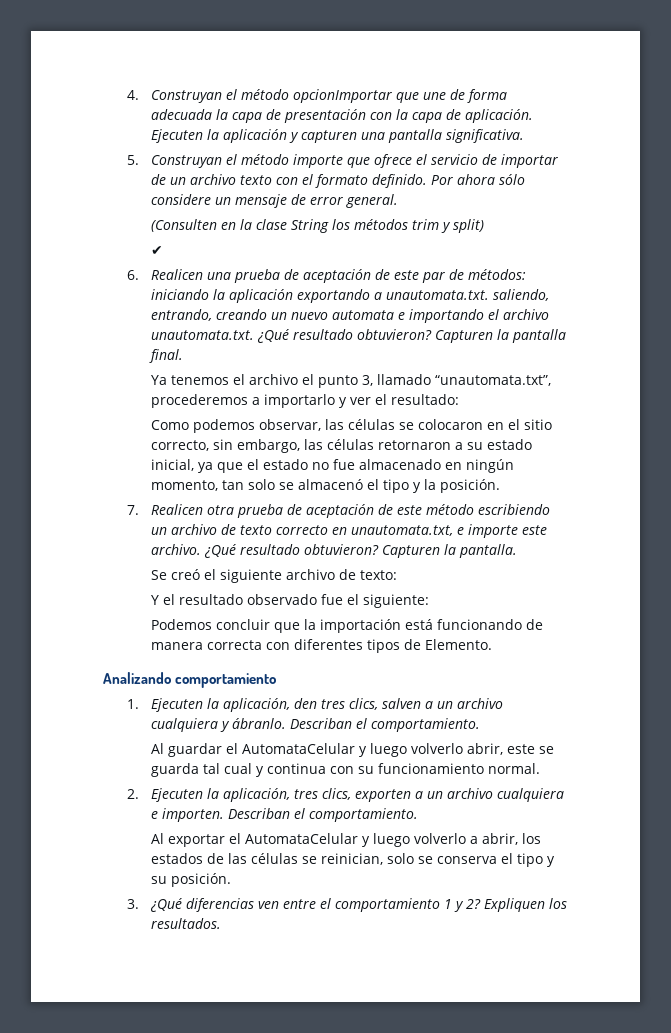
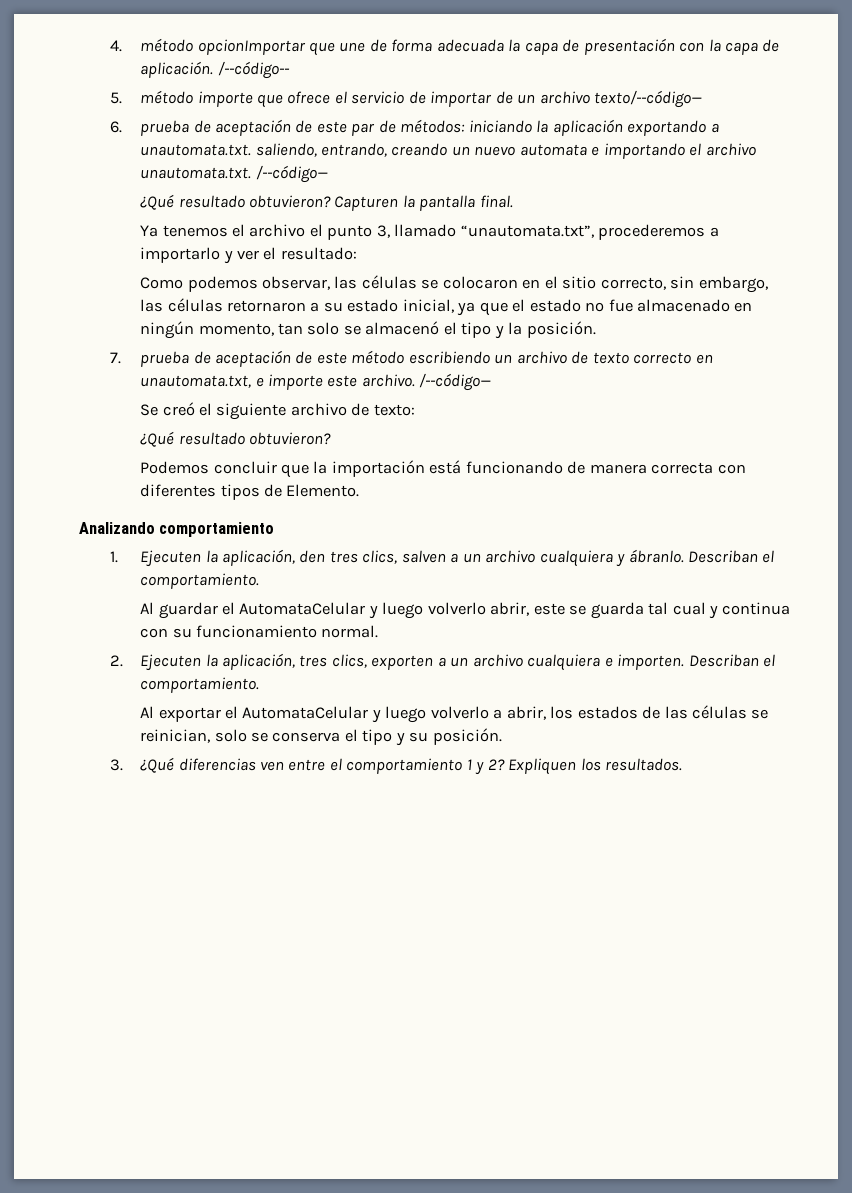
- 4. Construyan el método opcionImportar que une de forma adecuada la capa de presentación con la capa de aplicación.
+ 4. método opcionImportar que une de forma adecuada la capa de presentación con la capa de aplicación.
- Ejecuten la aplicación y capturen una pantalla significativa.
+ /--código--
- 5. Construyan el método importe que ofrece el servicio de importar de un archivo texto con el formato definido. Por ahora sólo considere un mensaje de error general.
- (Consulten en la clase String los métodos trim y split)
- ✔
+ 5. método importe que ofrece el servicio de importar de un archivo texto/--código—
- 6. Realicen una prueba de aceptación de este par de métodos: iniciando la aplicación exportando a unautomata.txt. saliendo, entrando, creando un nuevo automata e importando el archivo unautomata.txt. ¿Qué resultado obtuvieron?
+ 6. prueba de aceptación de este par de métodos: iniciando la aplicación exportando a unautomata.txt. saliendo, entrando, creando un nuevo automata e importando el archivo unautomata.txt. /--código—
+ ¿Qué resultado obtuvieron?
- 7. Realicen otra prueba de aceptación de este método escribiendo un archivo de texto correcto en unautomata.txt, e importe este archivo. ¿Qué resultado obtuvieron? Capturen la pantalla.
+ 7. prueba de aceptación de este método escribiendo un archivo de texto correcto en unautomata.txt, e importe este archivo. /--código—
  Se creó el siguiente archivo de texto:
- Y el resultado observado fue el siguiente:
+ ¿Qué resultado obtuvieron?

